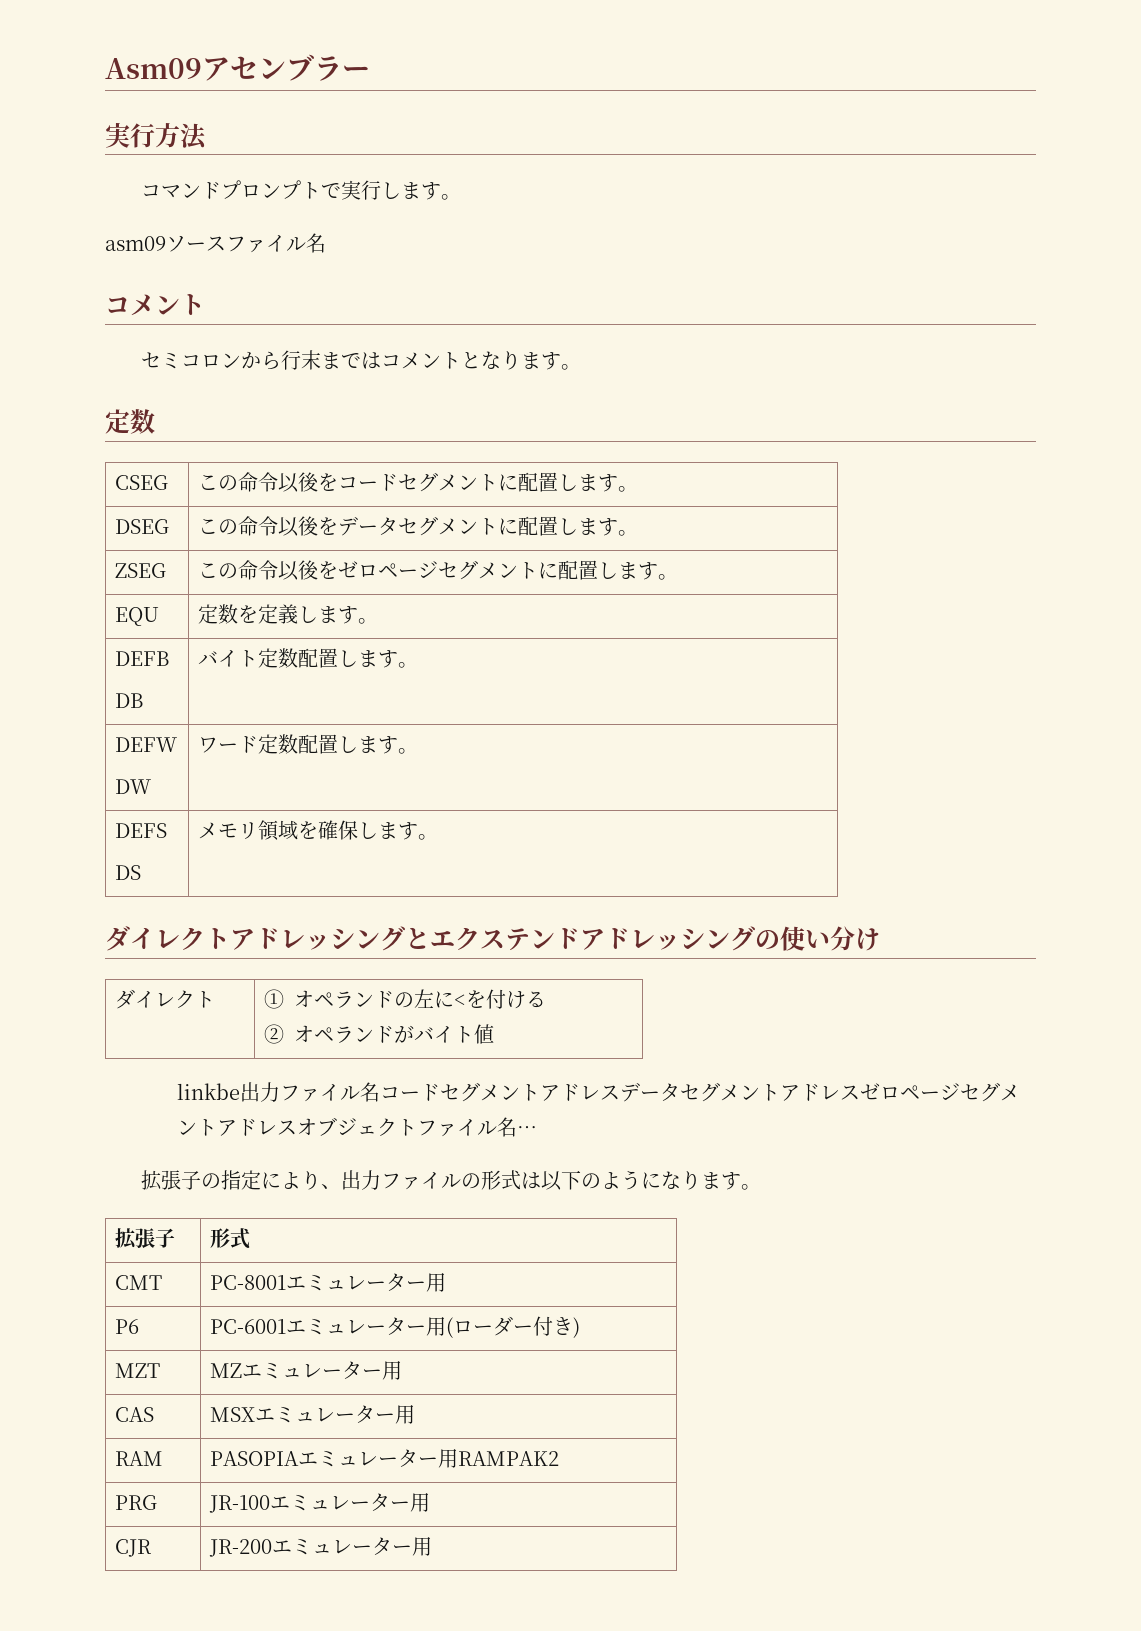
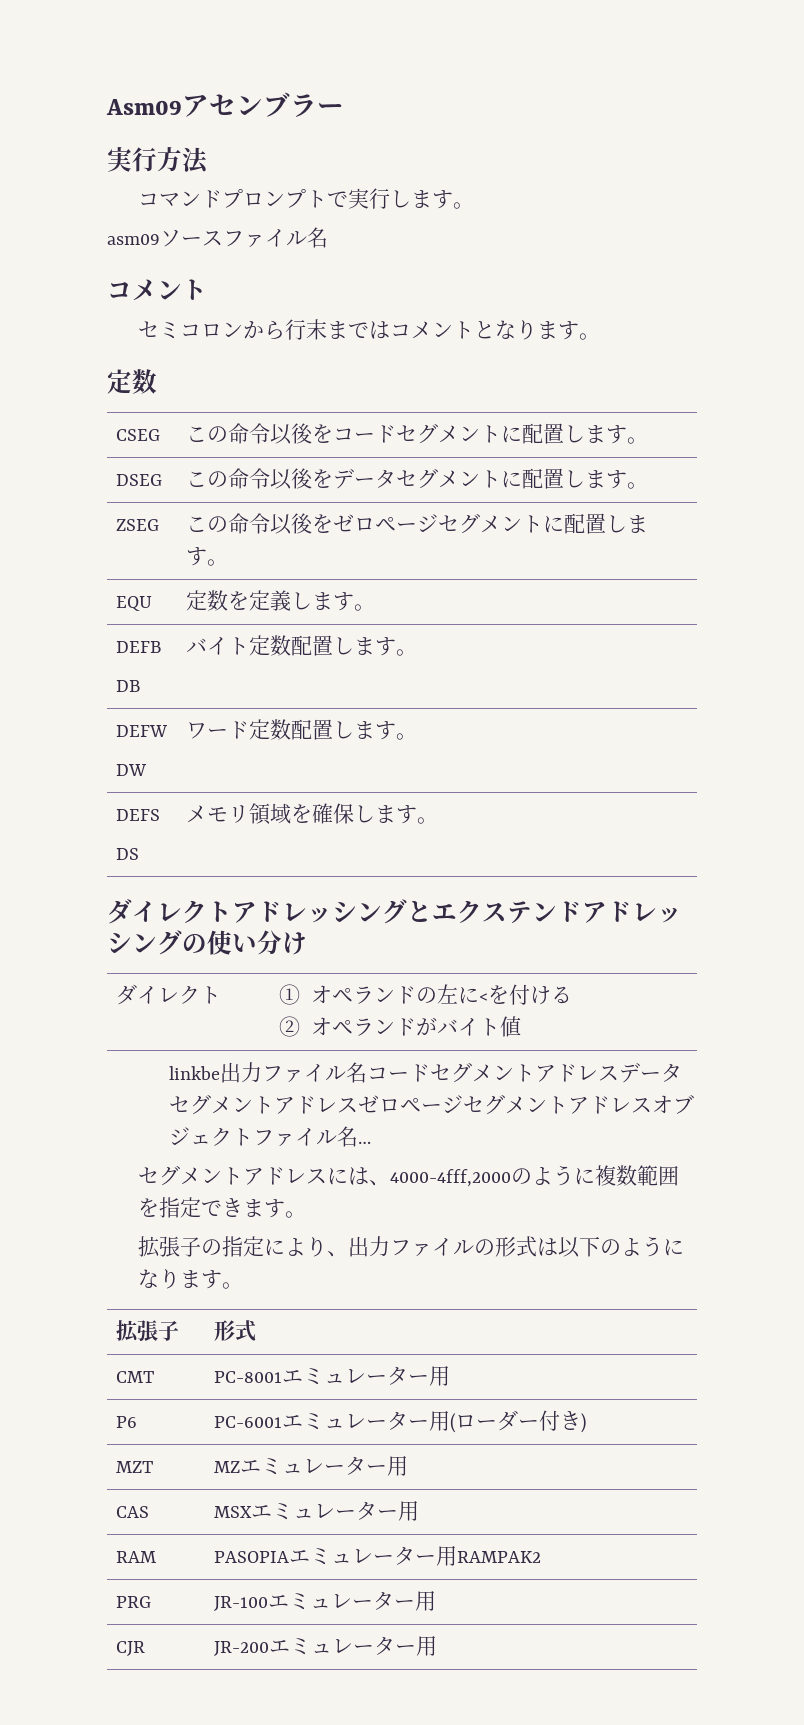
+ セグメントアドレスには、4000-4fff,2000のように複数範囲を指定できます。

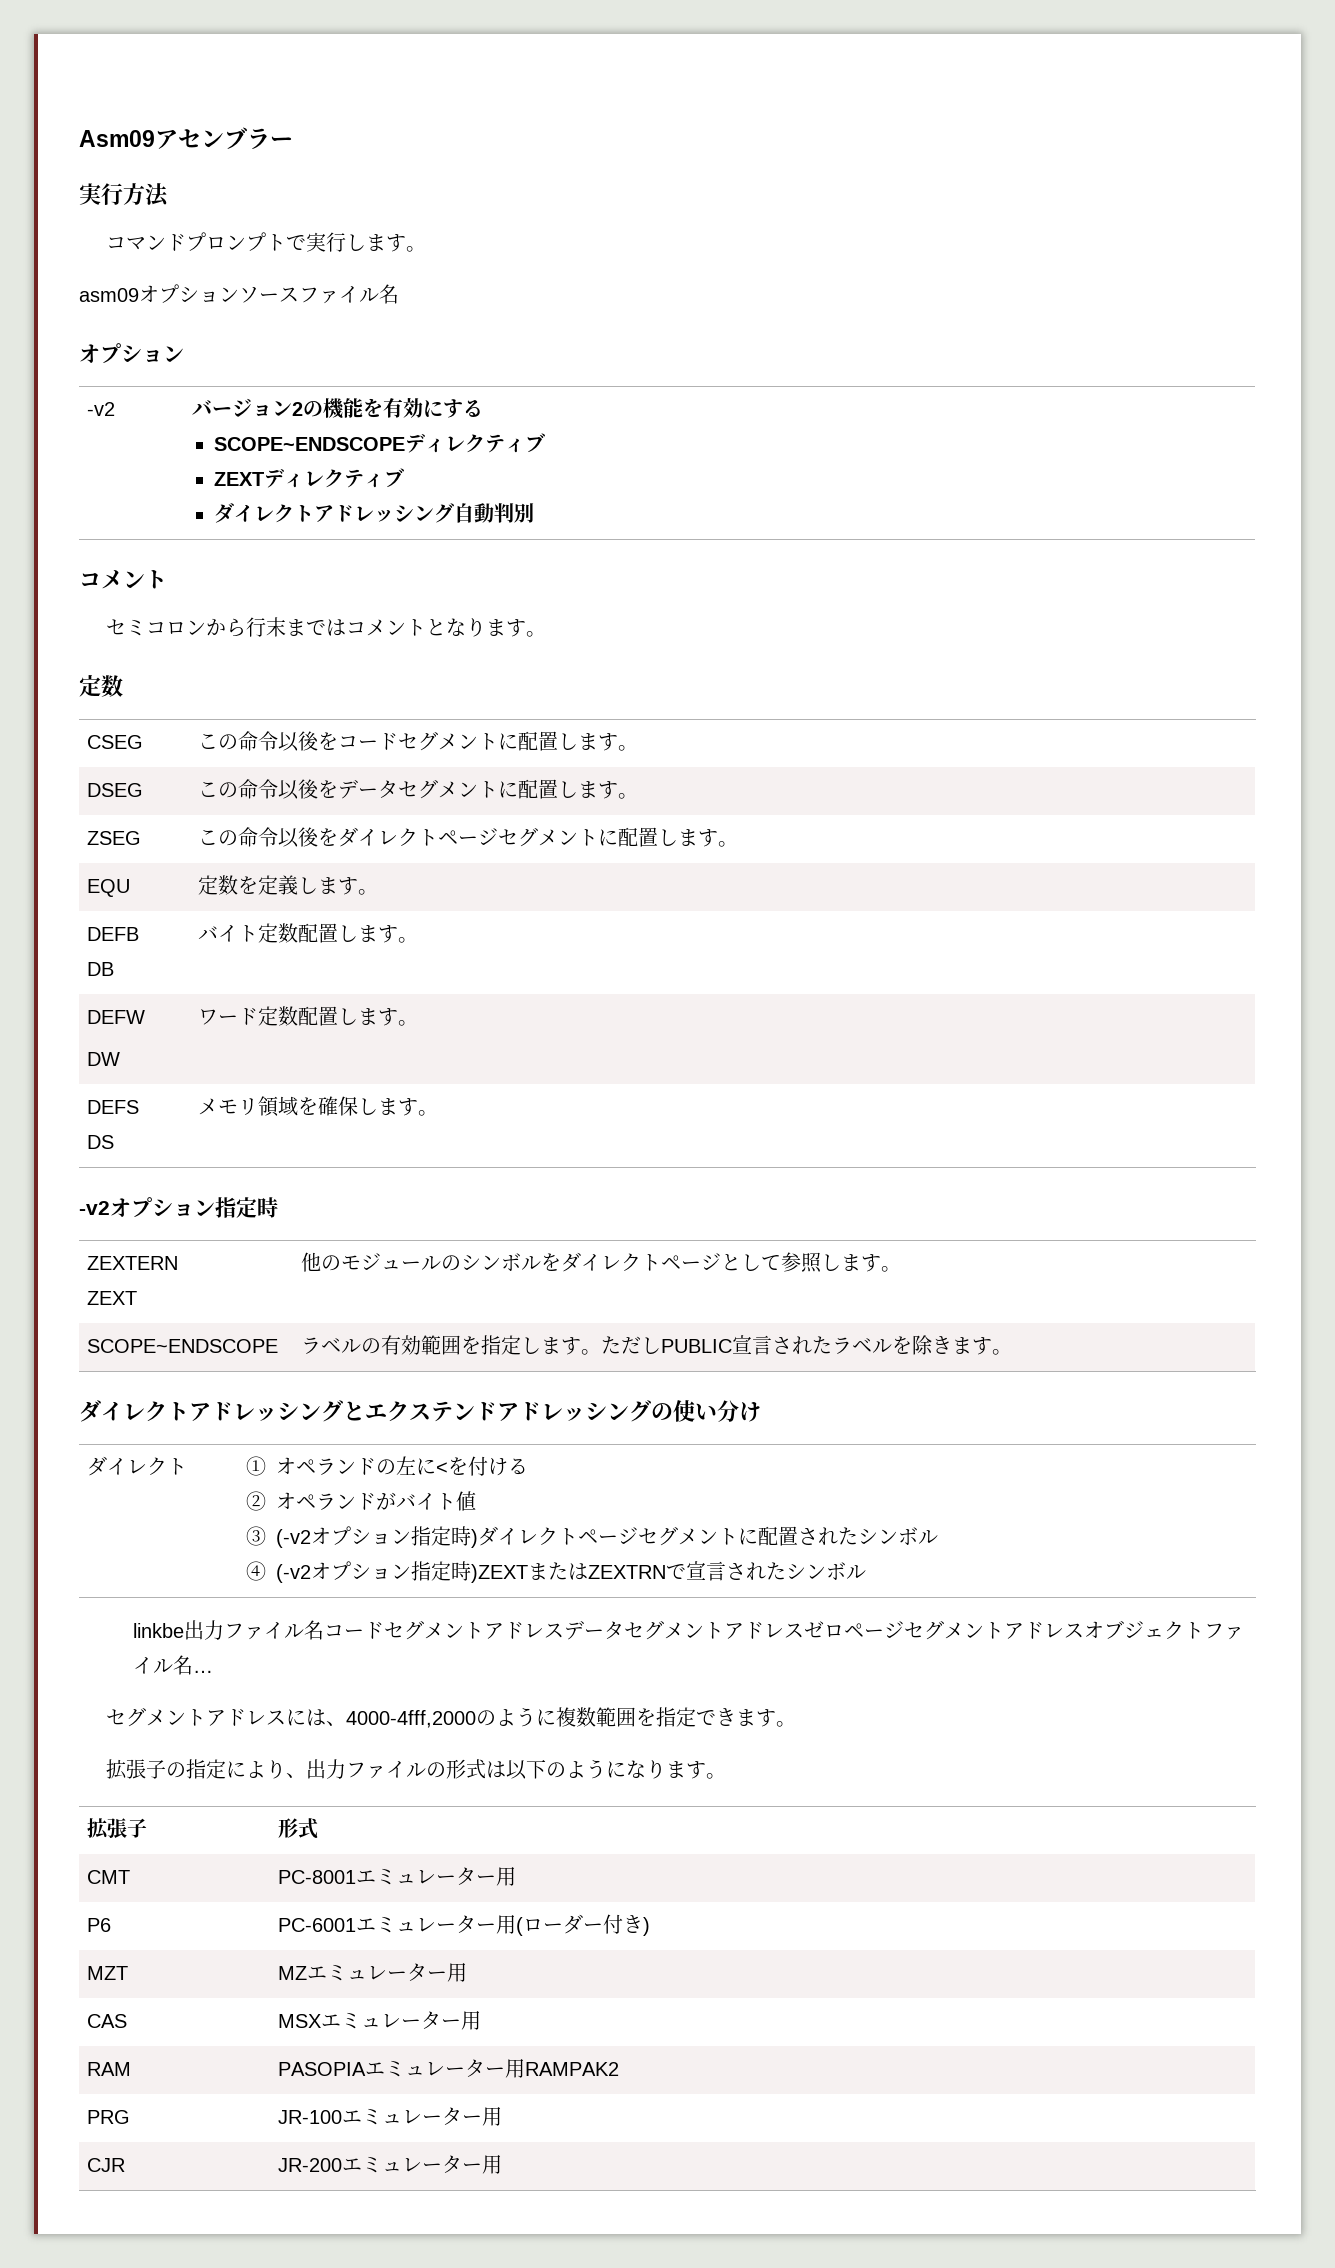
- asm09ソースファイル名
+ asm09オプションソースファイル名
+ オプション
+ -v2 | バージョン2の機能を有効にする
+ SCOPE~ENDSCOPEディレクティブ
+ ZEXTディレクティブ
+ ダイレクトアドレッシング自動判別
- ZSEG | この命令以後をゼロページセグメントに配置します。
+ ZSEG | この命令以後をダイレクトページセグメントに配置します。
+ -v2オプション指定時
+ ZEXTERN
+ ZEXT | 他のモジュールのシンボルをダイレクトページとして参照します。
+ SCOPE~ENDSCOPE | ラベルの有効範囲を指定します。ただしPUBLIC宣言されたラベルを除きます。
+ ③ (-v2オプション指定時)ダイレクトページセグメントに配置されたシンボル
+ ④ (-v2オプション指定時)ZEXTまたはZEXTRNで宣言されたシンボル

